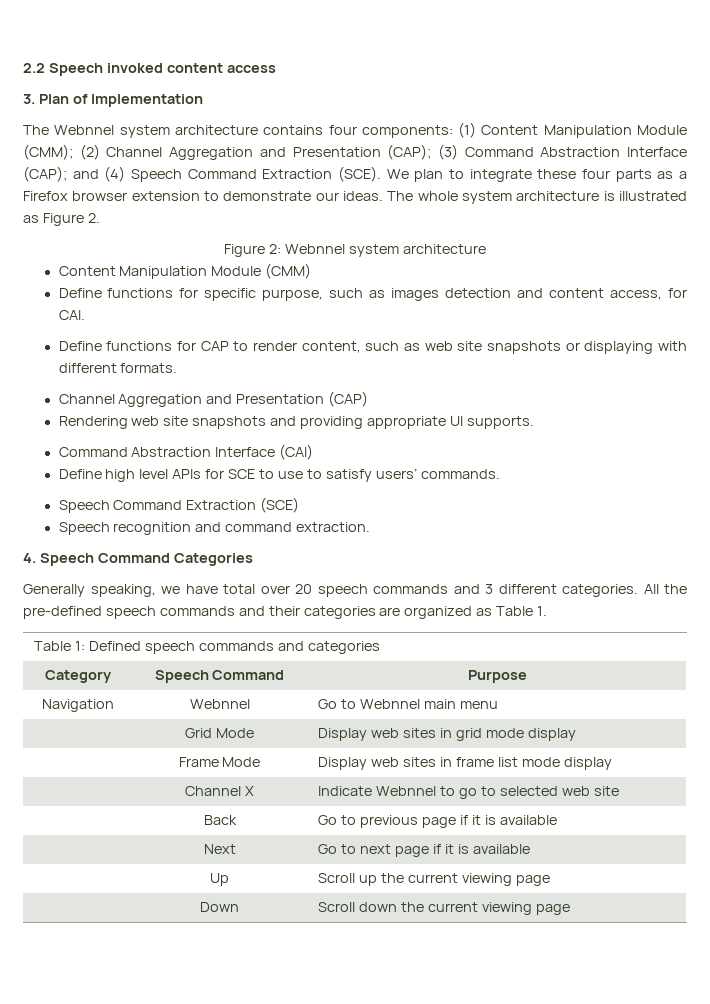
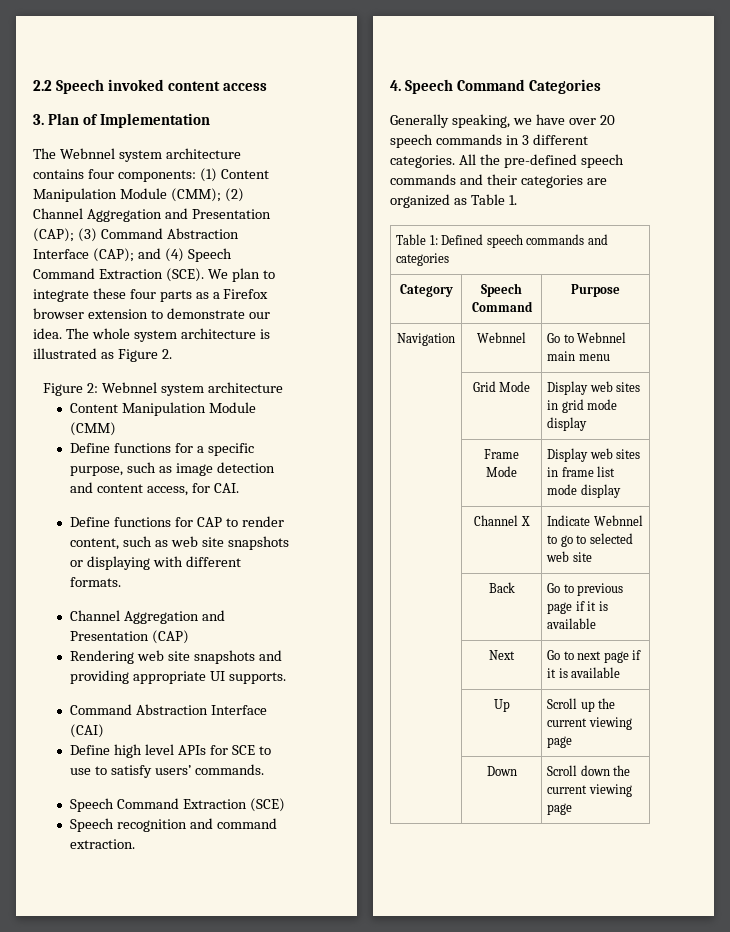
- We plan to integrate these four parts as a Firefox browser extension to demonstrate our ideas.
+ We plan to integrate these four parts as a Firefox browser extension to demonstrate our idea.
- Define functions for specific purpose, such as images detection and content access, for CAI.
+ Define functions for a specific purpose, such as image detection and content access, for CAI.
- Generally speaking, we have total over 20 speech commands and 3 different categories.
+ Generally speaking, we have over 20 speech commands in 3 different categories.

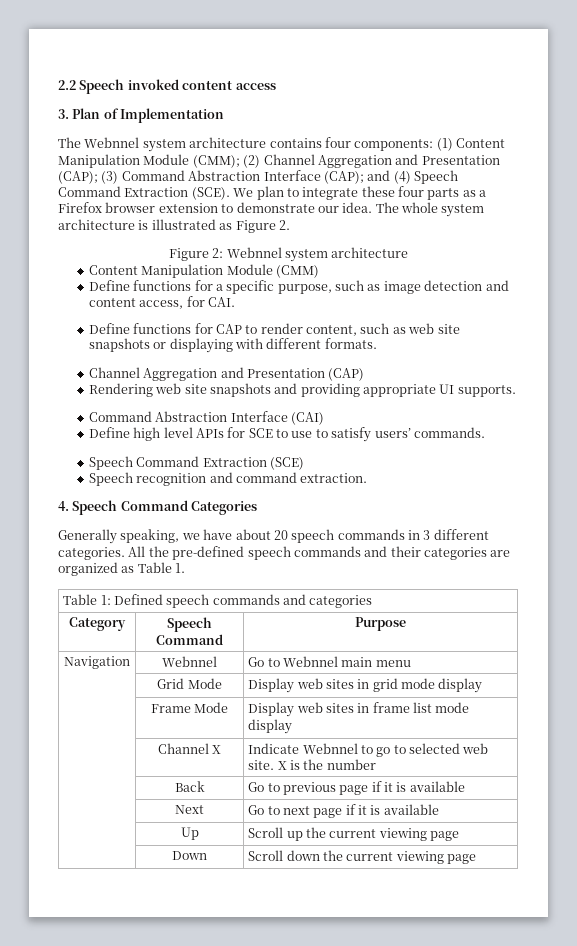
- Generally speaking, we have over 20 speech commands in 3 different categories.
+ Generally speaking, we have about 20 speech commands in 3 different categories.
- | Channel X | Indicate Webnnel to go to selected web site
+ | Channel X | Indicate Webnnel to go to selected web site. X is the number

